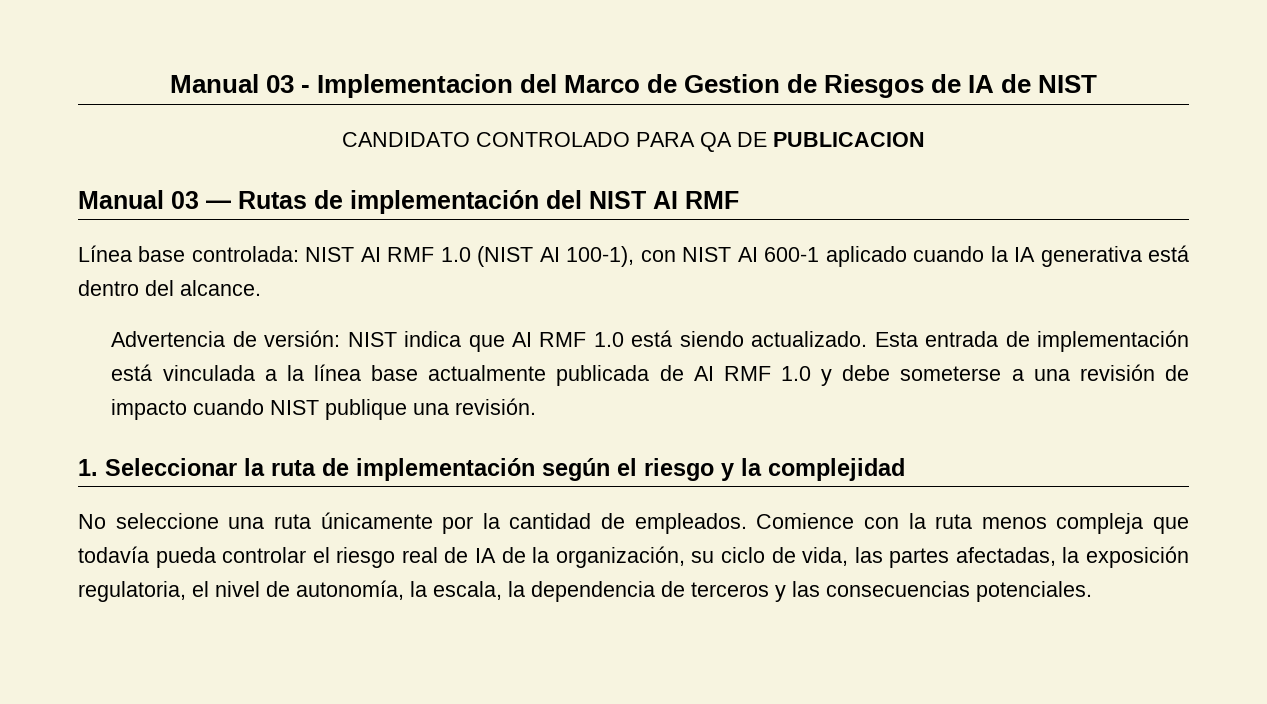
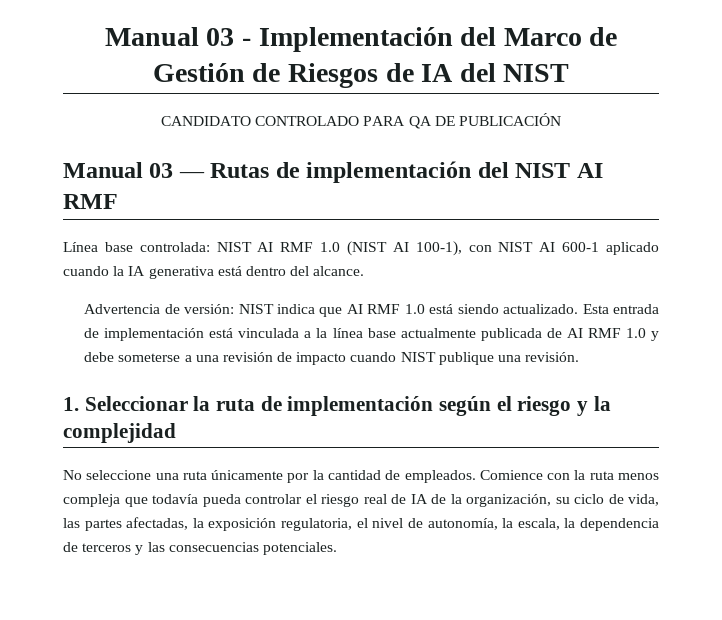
- Manual 03 - Implementacion del Marco de Gestion de Riesgos de IA de NIST
+ Manual 03 - Implementación del Marco de Gestión de Riesgos de IA del NIST
- CANDIDATO CONTROLADO PARA QA DE PUBLICACION
+ CANDIDATO CONTROLADO PARA QA DE PUBLICACIÓN

